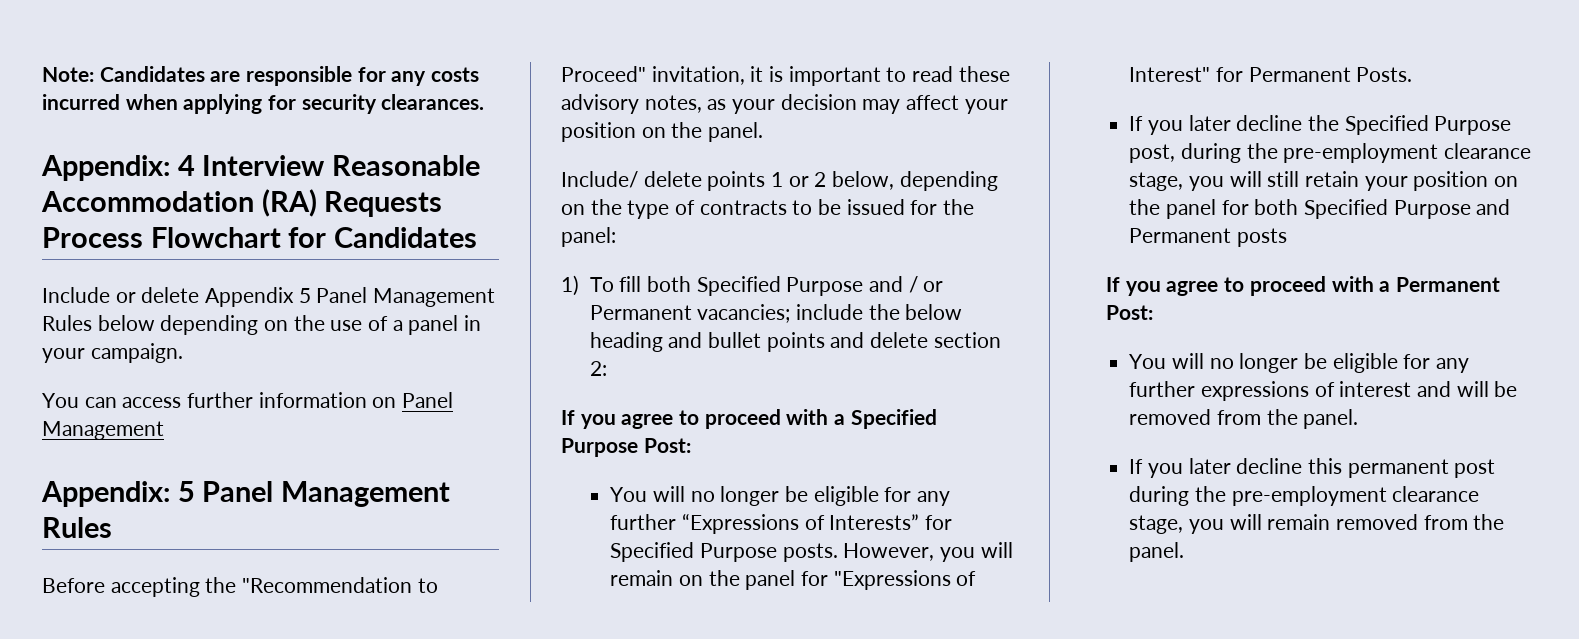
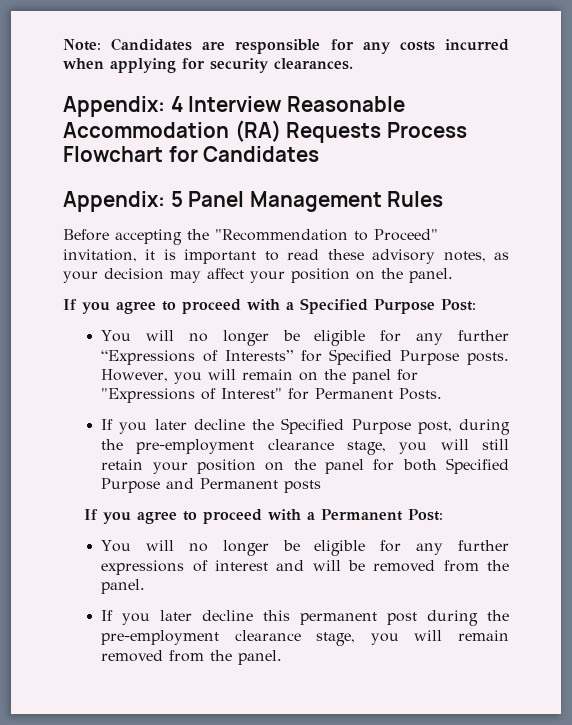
- Include or delete Appendix 5 Panel Management Rules below depending on the use of a panel in your campaign.
- You can access further information on Panel Management
- Include/ delete points 1 or 2 below, depending on the type of contracts to be issued for the panel:
- 1) To fill both Specified Purpose and / or Permanent vacancies; include the below heading and bullet points and delete section 2:

